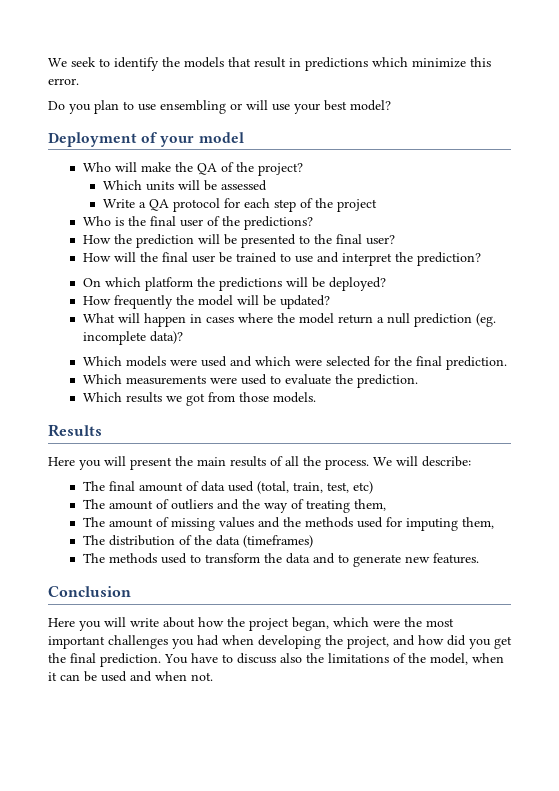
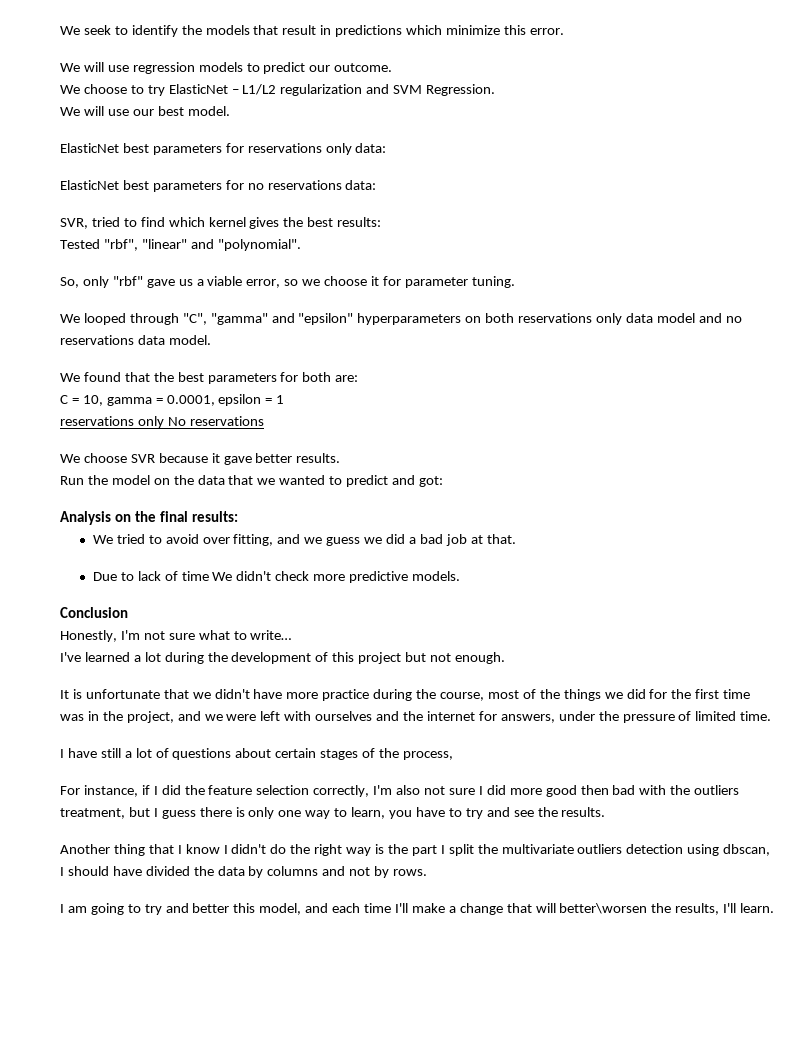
- Do you plan to use ensembling or will use your best model?
- Deployment of your model
- Who will make the QA of the project?
- Which units will be assessed
- Write a QA protocol for each step of the project
- Who is the final user of the predictions?
- How the prediction will be presented to the final user?
- How will the final user be trained to use and interpret the prediction?
- On which platform the predictions will be deployed?
- How frequently the model will be updated?
- What will happen in cases where the model return a null prediction (eg. incomplete data)?
- Which models were used and which were selected for the final prediction.
- Which measurements were used to evaluate the prediction.
- Which results we got from those models.
- Results
- Here you will present the main results of all the process. We will describe:
- The final amount of data used (total, train, test, etc)
- The amount of outliers and the way of treating them,
- The amount of missing values and the methods used for imputing them,
- The distribution of the data (timeframes)
- The methods used to transform the data and to generate new features.
+ We will use regression models to predict our outcome.
+ We choose to try ElasticNet – L1/L2 regularization and SVM Regression.
+ We will use our best model.
+ ElasticNet best parameters for reservations only data:
+ ElasticNet best parameters for no reservations data:
+ SVR, tried to find which kernel gives the best results:
+ Tested "rbf", "linear" and "polynomial".
+ So, only "rbf" gave us a viable error, so we choose it for parameter tuning.
+ We looped through "C", "gamma" and "epsilon" hyperparameters on both reservations only data model and no reservations data model.
+ We found that the best parameters for both are:
+ C = 10, gamma = 0.0001, epsilon = 1
+ reservations only No reservations
+ We choose SVR because it gave better results.
+ Run the model on the data that we wanted to predict and got:
+ Analysis on the final results:
+ We tried to avoid over fitting, and we guess we did a bad job at that.
+ Due to lack of time We didn't check more predictive models.
  Conclusion
- Here you will write about how the project began, which were the most important challenges you had when developing the project, and how did you get the final prediction. You have to discuss also the limitations of the model, when it can be used and when not.
+ Honestly, I'm not sure what to write…
+ I've learned a lot during the development of this project but not enough.
+ It is unfortunate that we didn't have more practice during the course, most of the things we did for the first time was in the project, and we were left with ourselves and the internet for answers, under the pressure of limited time.
+ I have still a lot of questions about certain stages of the process,
+ For instance, if I did the feature selection correctly, I'm also not sure I did more good then bad with the outliers treatment, but I guess there is only one way to learn, you have to try and see the results.
+ Another thing that I know I didn't do the right way is the part I split the multivariate outliers detection using dbscan, I should have divided the data by columns and not by rows.
+ I am going to try and better this model, and each time I'll make a change that will better\worsen the results, I'll learn.

